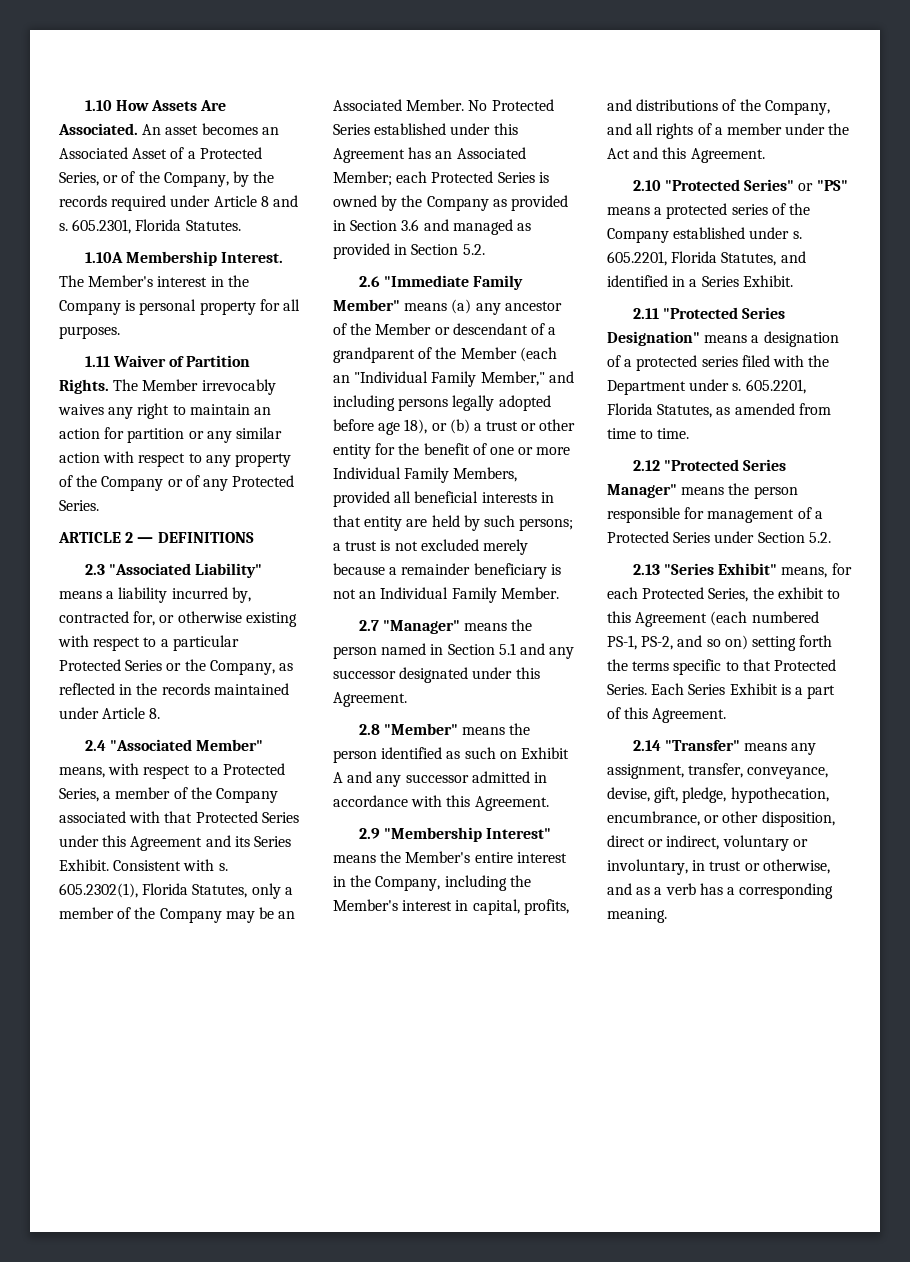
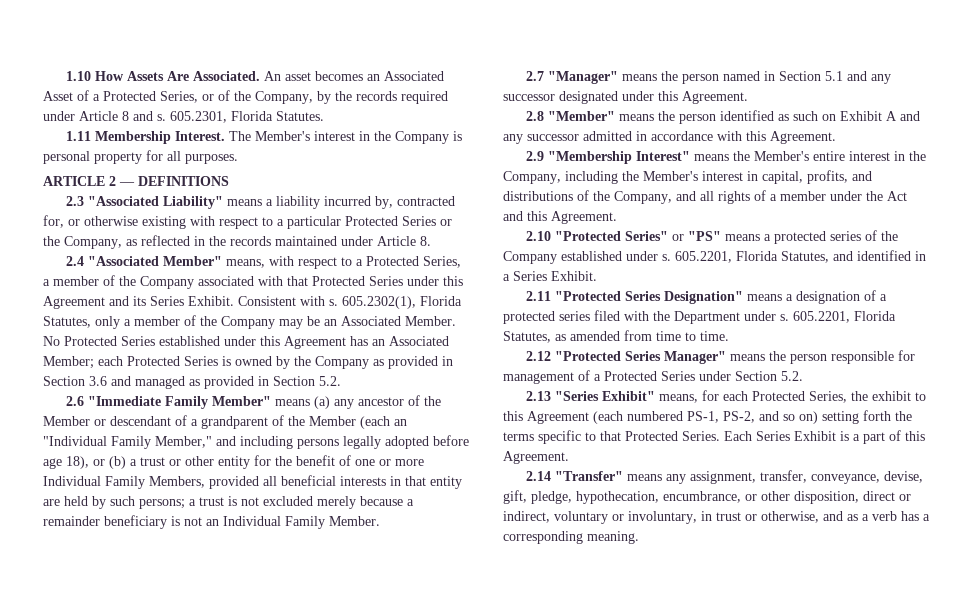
- 1.10A Membership Interest.
+ 1.11 Membership Interest.
- 1.11 Waiver of Partition Rights. The Member irrevocably waives any right to maintain an action for partition or any similar action with respect to any property of the Company or of any Protected Series.

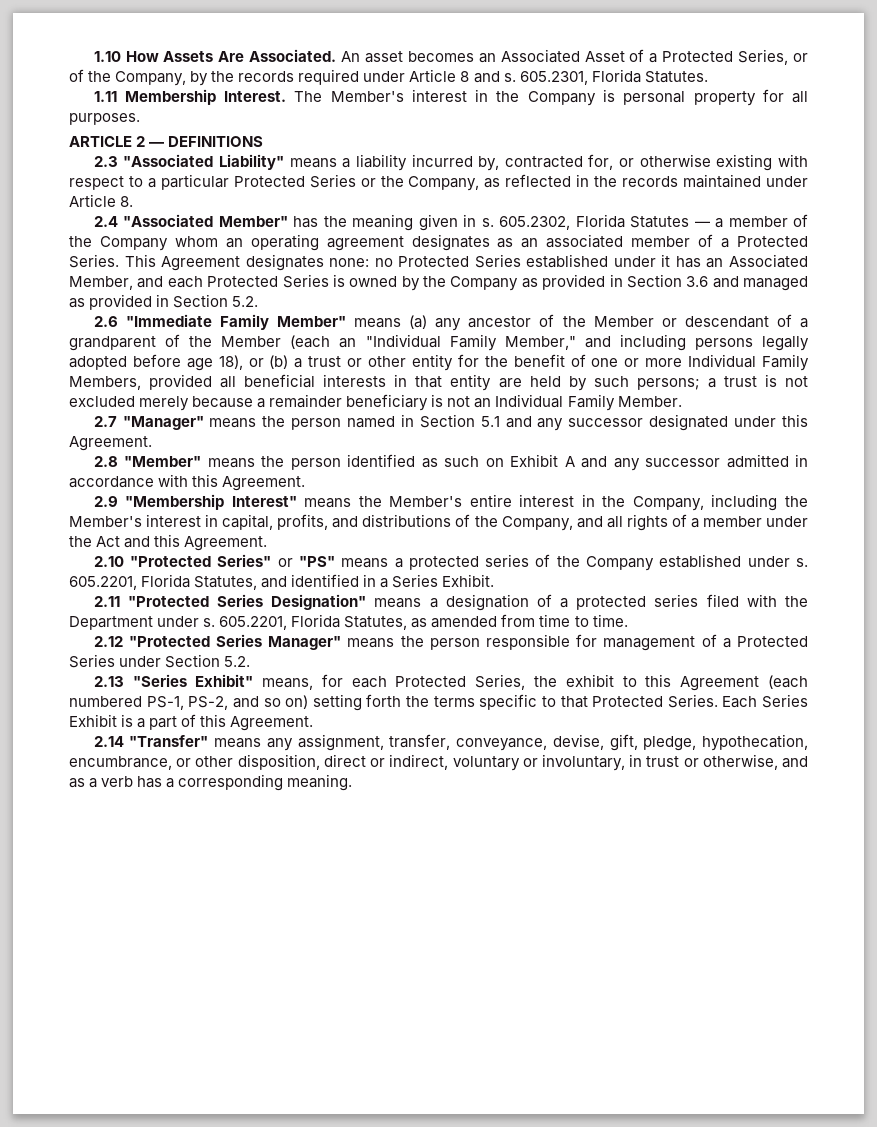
- 2.4 "Associated Member" means, with respect to a Protected Series, a member of the Company associated with that Protected Series under this Agreement and its Series Exhibit. Consistent with s. 605.2302(1), Florida Statutes, only a member of the Company may be an Associated Member. No Protected Series established under this Agreement has an Associated Member; each Protected Series is owned by the Company as provided in Section 3.6 and managed as provided in Section 5.2.
+ 2.4 "Associated Member" has the meaning given in s. 605.2302, Florida Statutes — a member of the Company whom an operating agreement designates as an associated member of a Protected Series. This Agreement designates none: no Protected Series established under it has an Associated Member, and each Protected Series is owned by the Company as provided in Section 3.6 and managed as provided in Section 5.2.

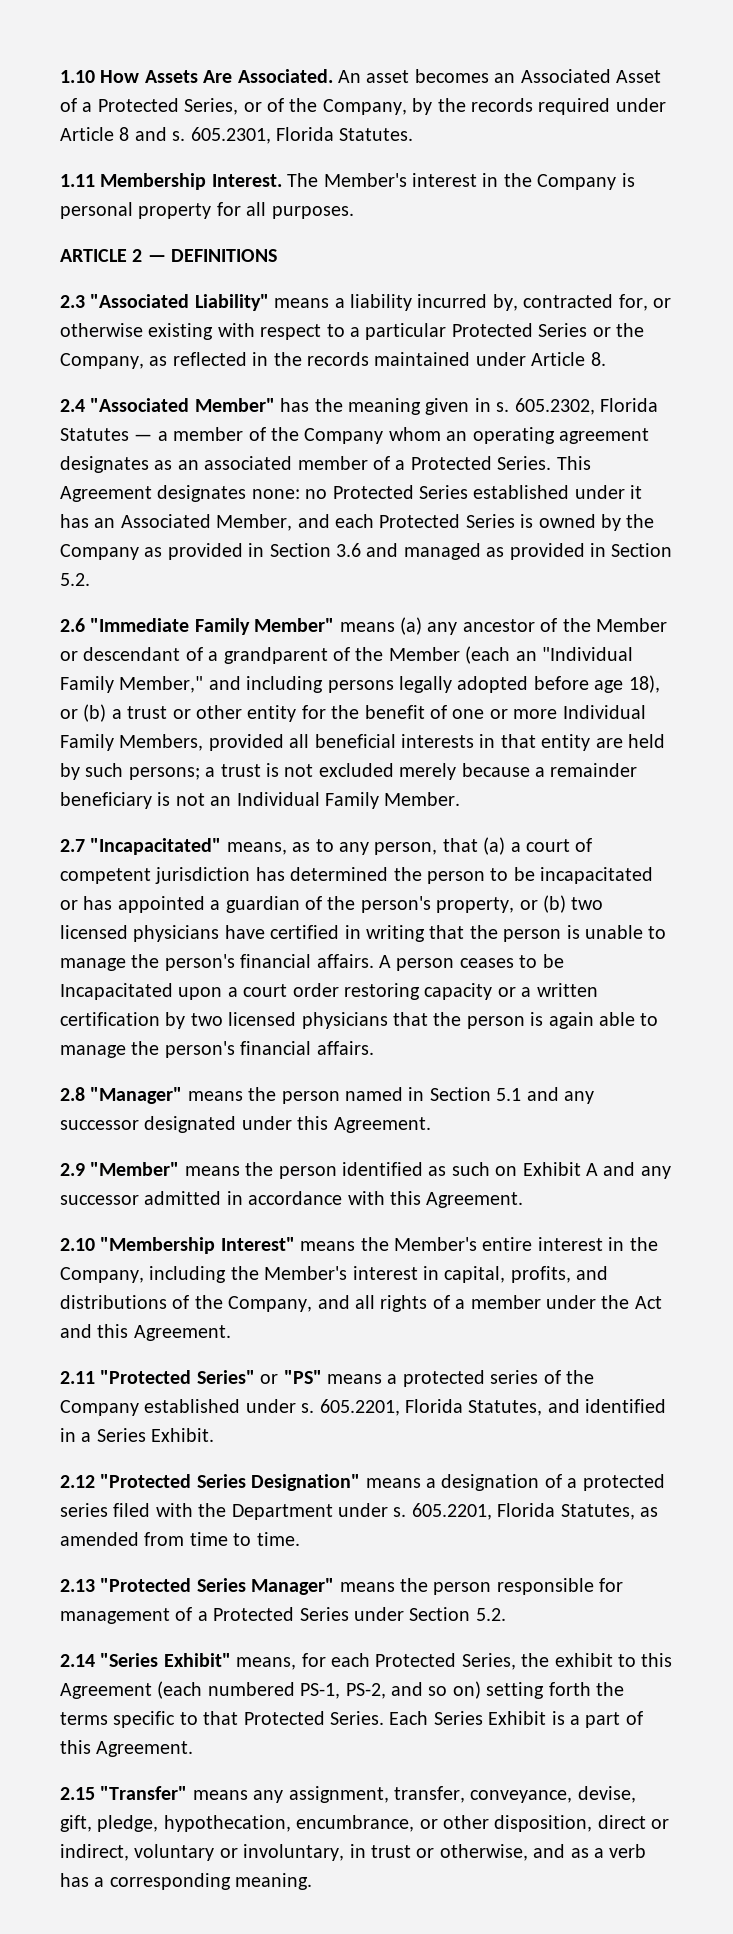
- 2.7 "Manager" means the person named in Section 5.1 and any successor designated under this Agreement.
+ 2.7 "Incapacitated" means, as to any person, that (a) a court of competent jurisdiction has determined the person to be incapacitated or has appointed a guardian of the person's property, or (b) two licensed physicians have certified in writing that the person is unable to manage the person's financial affairs. A person ceases to be Incapacitated upon a court order restoring capacity or a written certification by two licensed physicians that the person is again able to manage the person's financial affairs.
+ 2.8 "Manager" means the person named in Section 5.1 and any successor designated under this Agreement.
- 2.8 "Member" means the person identified as such on Exhibit A and any successor admitted in accordance with this Agreement.
+ 2.9 "Member" means the person identified as such on Exhibit A and any successor admitted in accordance with this Agreement.
- 2.9 "Membership Interest" means the Member's entire interest in the Company, including the Member's interest in capital, profits, and distributions of the Company, and all rights of a member under the Act and this Agreement.
+ 2.10 "Membership Interest" means the Member's entire interest in the Company, including the Member's interest in capital, profits, and distributions of the Company, and all rights of a member under the Act and this Agreement.
- 2.10 "Protected Series" or "PS" means a protected series of the Company established under s.
+ 2.11 "Protected Series" or "PS" means a protected series of the Company established under s.
- 2.11 "Protected Series Designation" means a designation of a protected series filed with the Department under s.
+ 2.12 "Protected Series Designation" means a designation of a protected series filed with the Department under s.
- 2.12 "Protected Series Manager" means the person responsible for management of a Protected Series under Section 5.2.
+ 2.13 "Protected Series Manager" means the person responsible for management of a Protected Series under Section 5.2.
- 2.13 "Series Exhibit" means, for each Protected Series, the exhibit to this Agreement (each numbered PS-1, PS-2, and so on) setting forth the terms specific to that Protected Series.
+ 2.14 "Series Exhibit" means, for each Protected Series, the exhibit to this Agreement (each numbered PS-1, PS-2, and so on) setting forth the terms specific to that Protected Series.
- 2.14 "Transfer" means any assignment, transfer, conveyance, devise, gift, pledge, hypothecation, encumbrance, or other disposition, direct or indirect, voluntary or involuntary, in trust or otherwise, and as a verb has a corresponding meaning.
+ 2.15 "Transfer" means any assignment, transfer, conveyance, devise, gift, pledge, hypothecation, encumbrance, or other disposition, direct or indirect, voluntary or involuntary, in trust or otherwise, and as a verb has a corresponding meaning.

